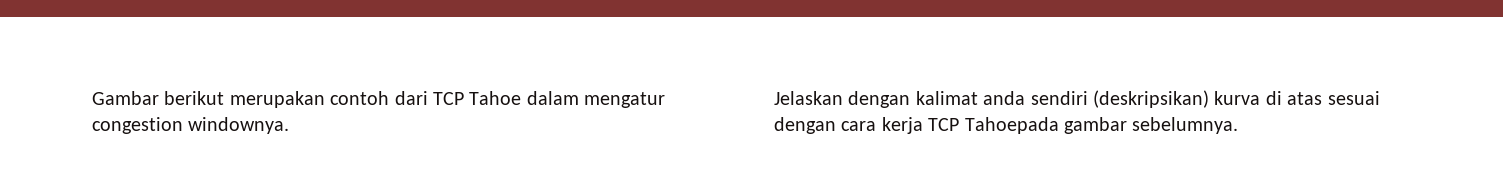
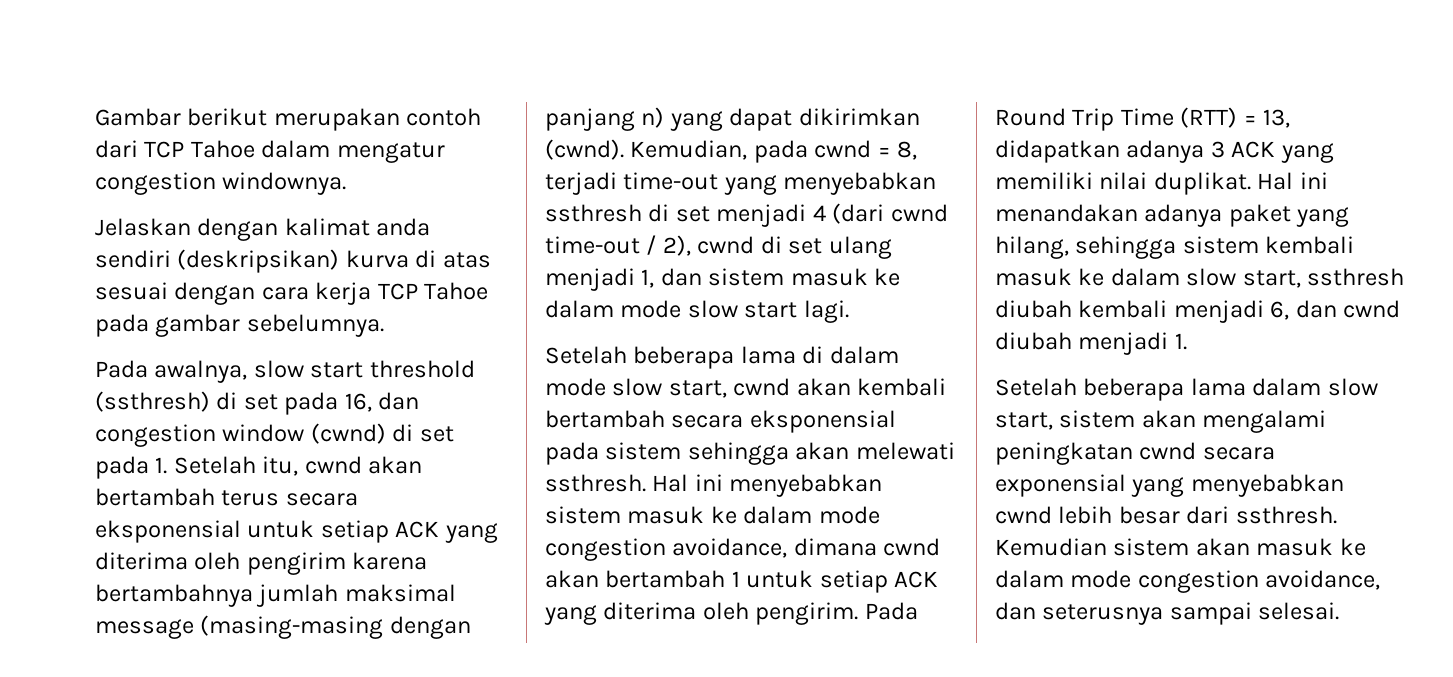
- Jelaskan dengan kalimat anda sendiri (deskripsikan) kurva di atas sesuai dengan cara kerja TCP Tahoepada gambar sebelumnya.
+ Jelaskan dengan kalimat anda sendiri (deskripsikan) kurva di atas sesuai dengan cara kerja TCP Tahoe pada gambar sebelumnya.
+ Pada awalnya, slow start threshold (ssthresh) di set pada 16, dan congestion window (cwnd) di set pada 1. Setelah itu, cwnd akan bertambah terus secara eksponensial untuk setiap ACK yang diterima oleh pengirim karena bertambahnya jumlah maksimal message (masing-masing dengan panjang n) yang dapat dikirimkan (cwnd). Kemudian, pada cwnd = 8, terjadi time-out yang menyebabkan ssthresh di set menjadi 4 (dari cwnd time-out / 2), cwnd di set ulang menjadi 1, dan sistem masuk ke dalam mode slow start lagi.
+ Setelah beberapa lama di dalam mode slow start, cwnd akan kembali bertambah secara eksponensial pada sistem sehingga akan melewati ssthresh. Hal ini menyebabkan sistem masuk ke dalam mode congestion avoidance, dimana cwnd akan bertambah 1 untuk setiap ACK yang diterima oleh pengirim. Pada Round Trip Time (RTT) = 13, didapatkan adanya 3 ACK yang memiliki nilai duplikat. Hal ini menandakan adanya paket yang hilang, sehingga sistem kembali masuk ke dalam slow start, ssthresh diubah kembali menjadi 6, dan cwnd diubah menjadi 1.
+ Setelah beberapa lama dalam slow start, sistem akan mengalami peningkatan cwnd secara exponensial yang menyebabkan cwnd lebih besar dari ssthresh. Kemudian sistem akan masuk ke dalam mode congestion avoidance, dan seterusnya sampai selesai.

